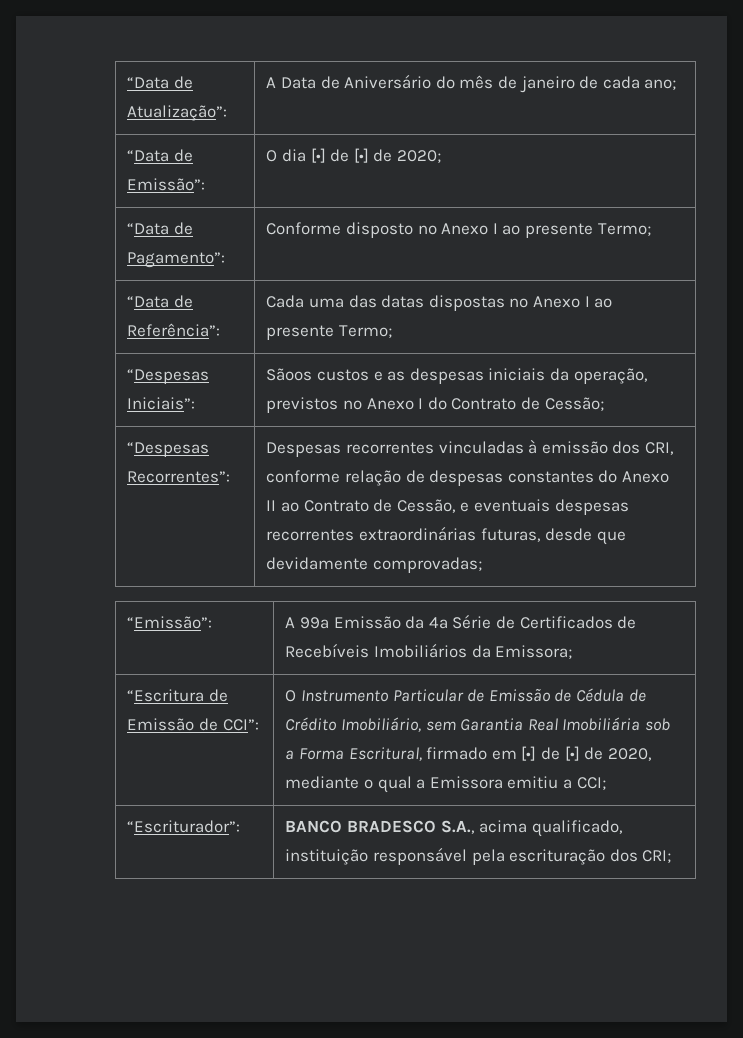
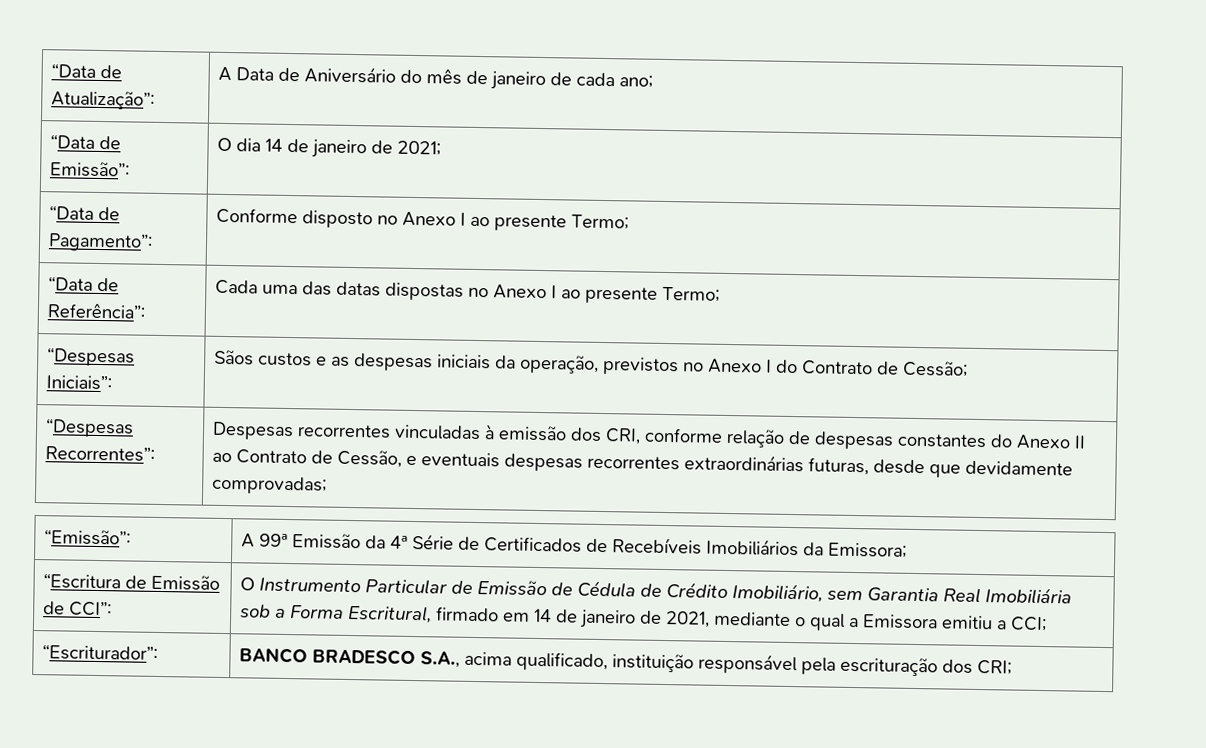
- “Data de Emissão”: | O dia [•] de [•] de 2020;
+ “Data de Emissão”: | O dia 14 de janeiro de 2021;
- “Despesas Iniciais”: | Sãoos custos e as despesas iniciais da operação, previstos no Anexo I do Contrato de Cessão;
+ “Despesas Iniciais”: | Sãos custos e as despesas iniciais da operação, previstos no Anexo I do Contrato de Cessão;
- “Escritura de Emissão de CCI”: | O Instrumento Particular de Emissão de Cédula de Crédito Imobiliário, sem Garantia Real Imobiliária sob a Forma Escritural, firmado em [•] de [•] de 2020, mediante o qual a Emissora emitiu a CCI;
+ “Escritura de Emissão de CCI”: | O Instrumento Particular de Emissão de Cédula de Crédito Imobiliário, sem Garantia Real Imobiliária sob a Forma Escritural, firmado em 14 de janeiro de 2021, mediante o qual a Emissora emitiu a CCI;

